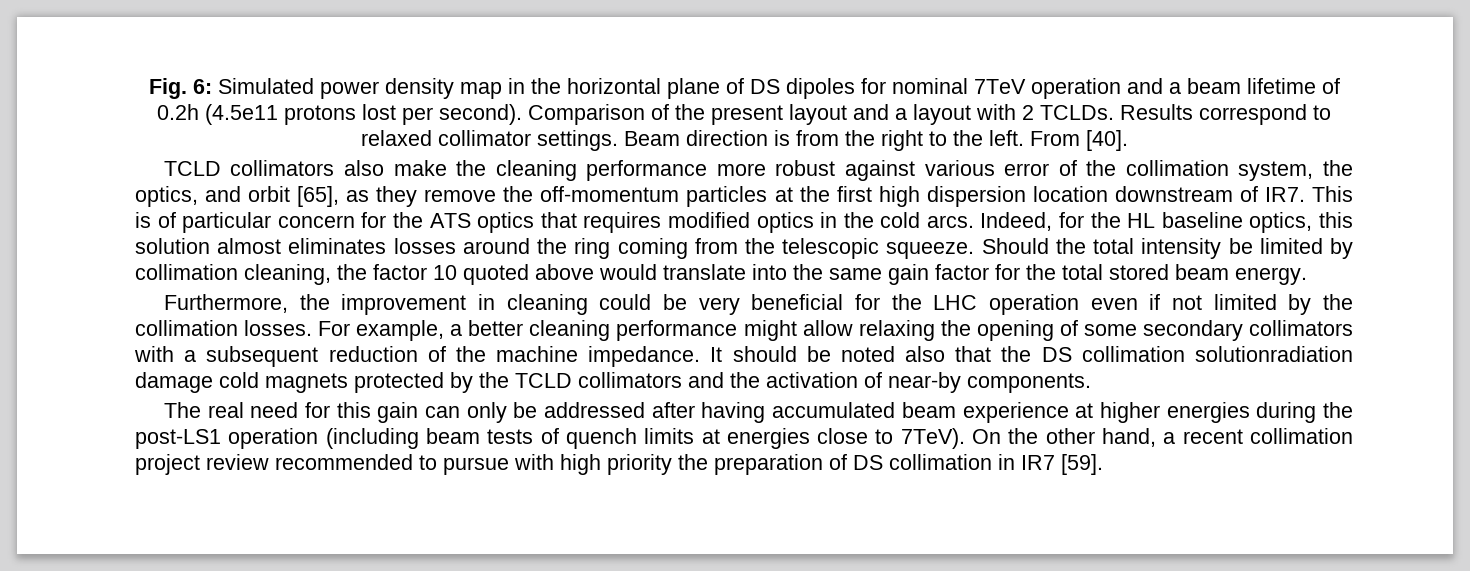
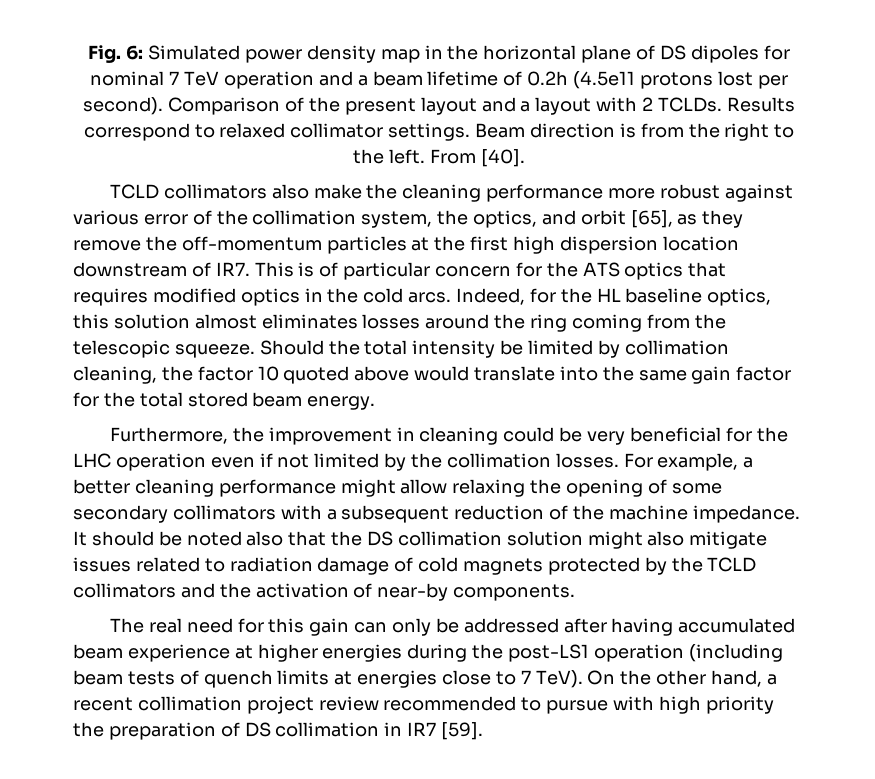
- Fig. 6: Simulated power density map in the horizontal plane of DS dipoles for nominal 7TeV operation and a beam lifetime of 0.2h (4.5e11 protons lost per second).
+ Fig. 6: Simulated power density map in the horizontal plane of DS dipoles for nominal 7 TeV operation and a beam lifetime of 0.2h (4.5e11 protons lost per second).
- It should be noted also that the DS collimation solutionradiation damage cold magnets protected by the TCLD collimators and the activation of near-by components.
+ It should be noted also that the DS collimation solution might also mitigate issues related to radiation damage of cold magnets protected by the TCLD collimators and the activation of near-by components.
- The real need for this gain can only be addressed after having accumulated beam experience at higher energies during the post-LS1 operation (including beam tests of quench limits at energies close to 7TeV).
+ The real need for this gain can only be addressed after having accumulated beam experience at higher energies during the post-LS1 operation (including beam tests of quench limits at energies close to 7 TeV).

